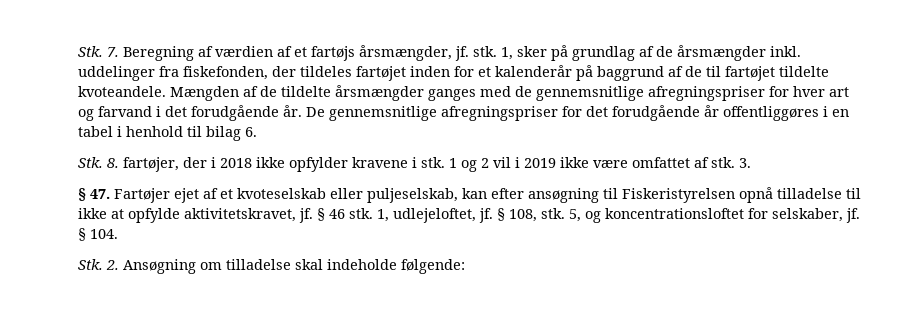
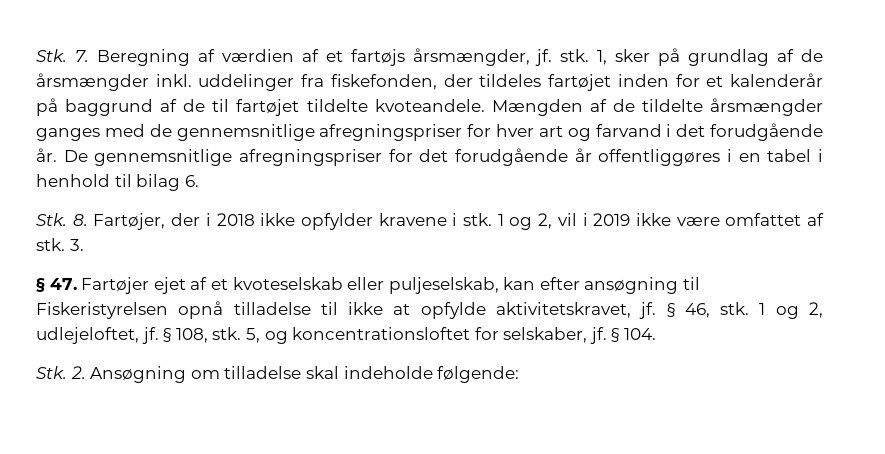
- Stk. 8. fartøjer, der i 2018 ikke opfylder kravene i stk.
+ Stk. 8. Fartøjer, der i 2018 ikke opfylder kravene i stk.
- 1 og 2 vil i 2019 ikke være omfattet af stk.
+ 1 og 2, vil i 2019 ikke være omfattet af stk.
- § 46 stk. 1, udlejeloftet, jf.
+ § 46, stk. 1 og 2, udlejeloftet, jf.

